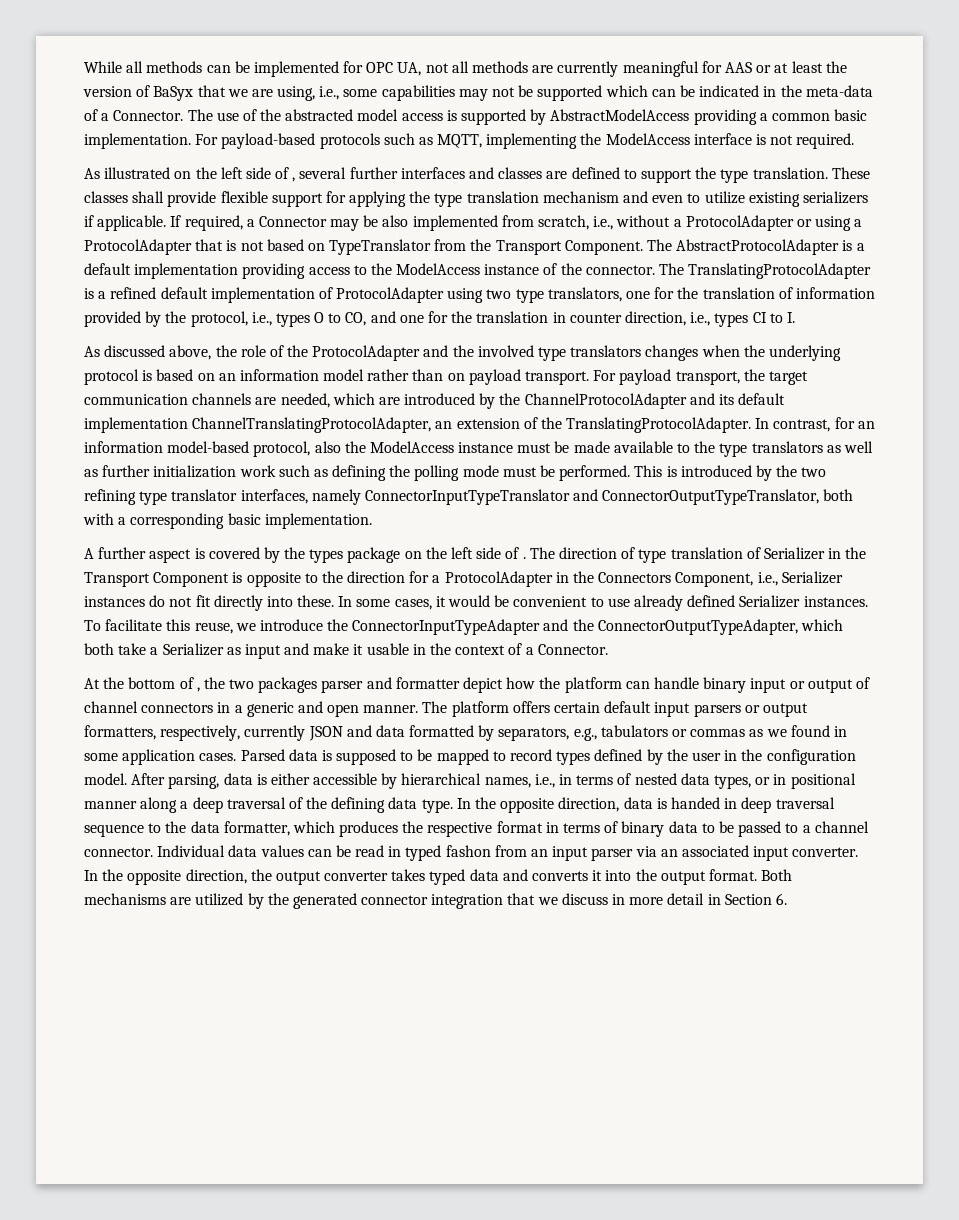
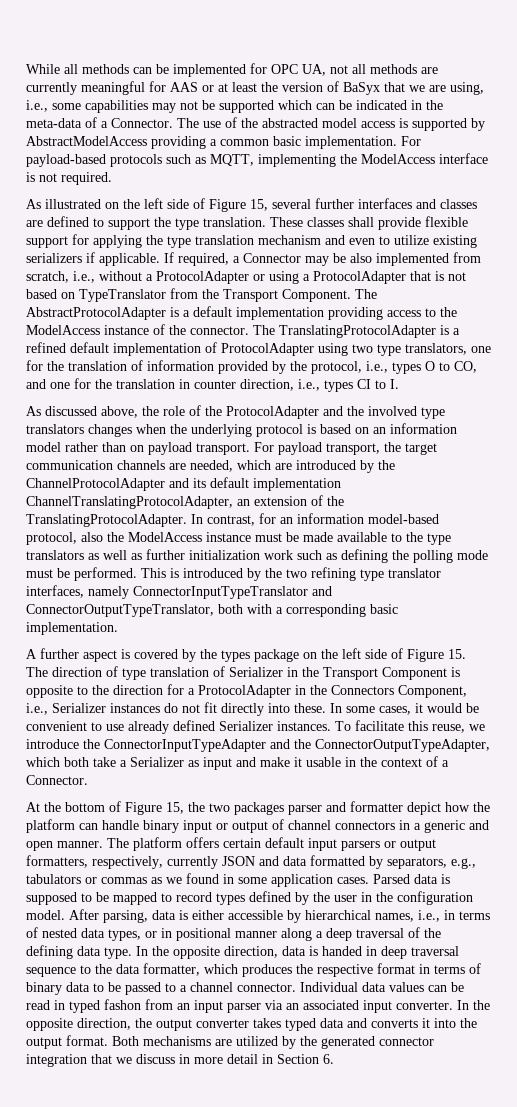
- As illustrated on the left side of , several further interfaces and classes are defined to support the type translation.
+ As illustrated on the left side of Figure 15, several further interfaces and classes are defined to support the type translation.
- A further aspect is covered by the types package on the left side of . The direction of type translation of Serializer in the Transport Component is opposite to the direction for a ProtocolAdapter in the Connectors Component, i.e., Serializer instances do not fit directly into these.
+ A further aspect is covered by the types package on the left side of Figure 15. The direction of type translation of Serializer in the Transport Component is opposite to the direction for a ProtocolAdapter in the Connectors Component, i.e., Serializer instances do not fit directly into these.
- At the bottom of , the two packages parser and formatter depict how the platform can handle binary input or output of channel connectors in a generic and open manner.
+ At the bottom of Figure 15, the two packages parser and formatter depict how the platform can handle binary input or output of channel connectors in a generic and open manner.

